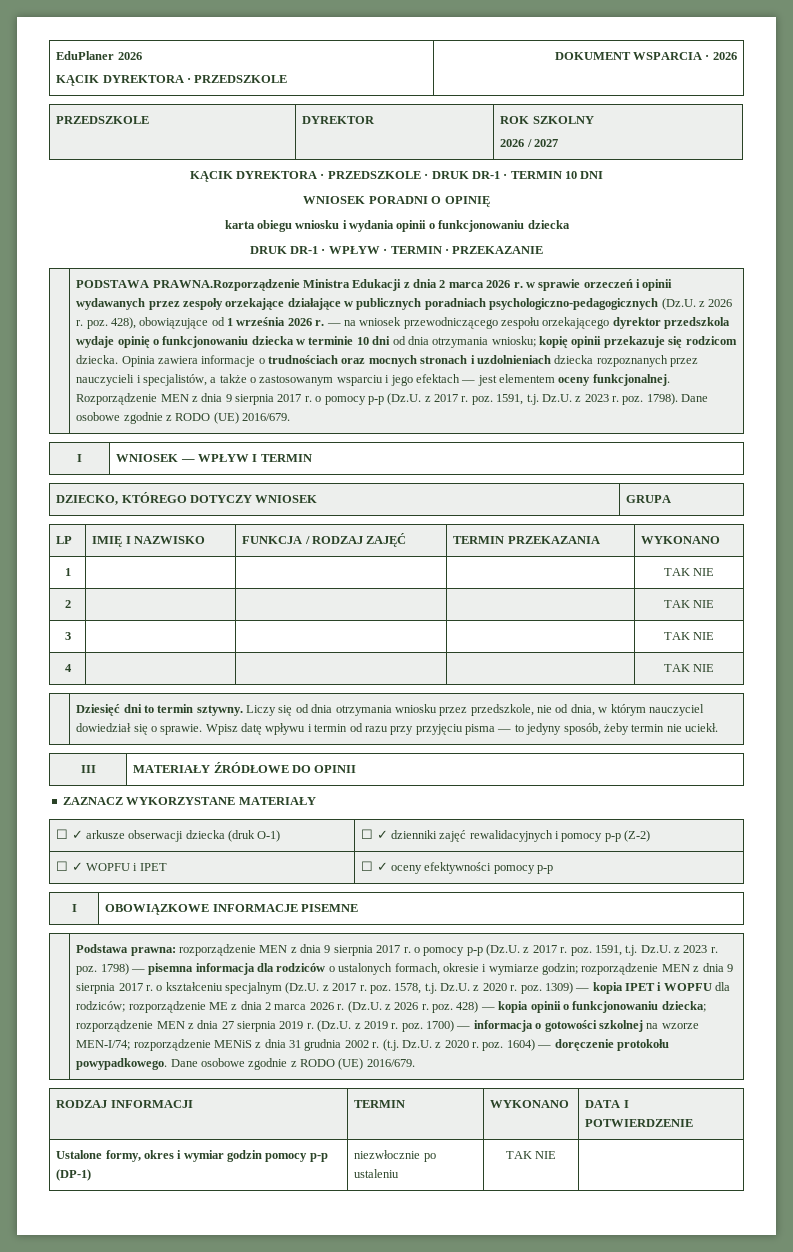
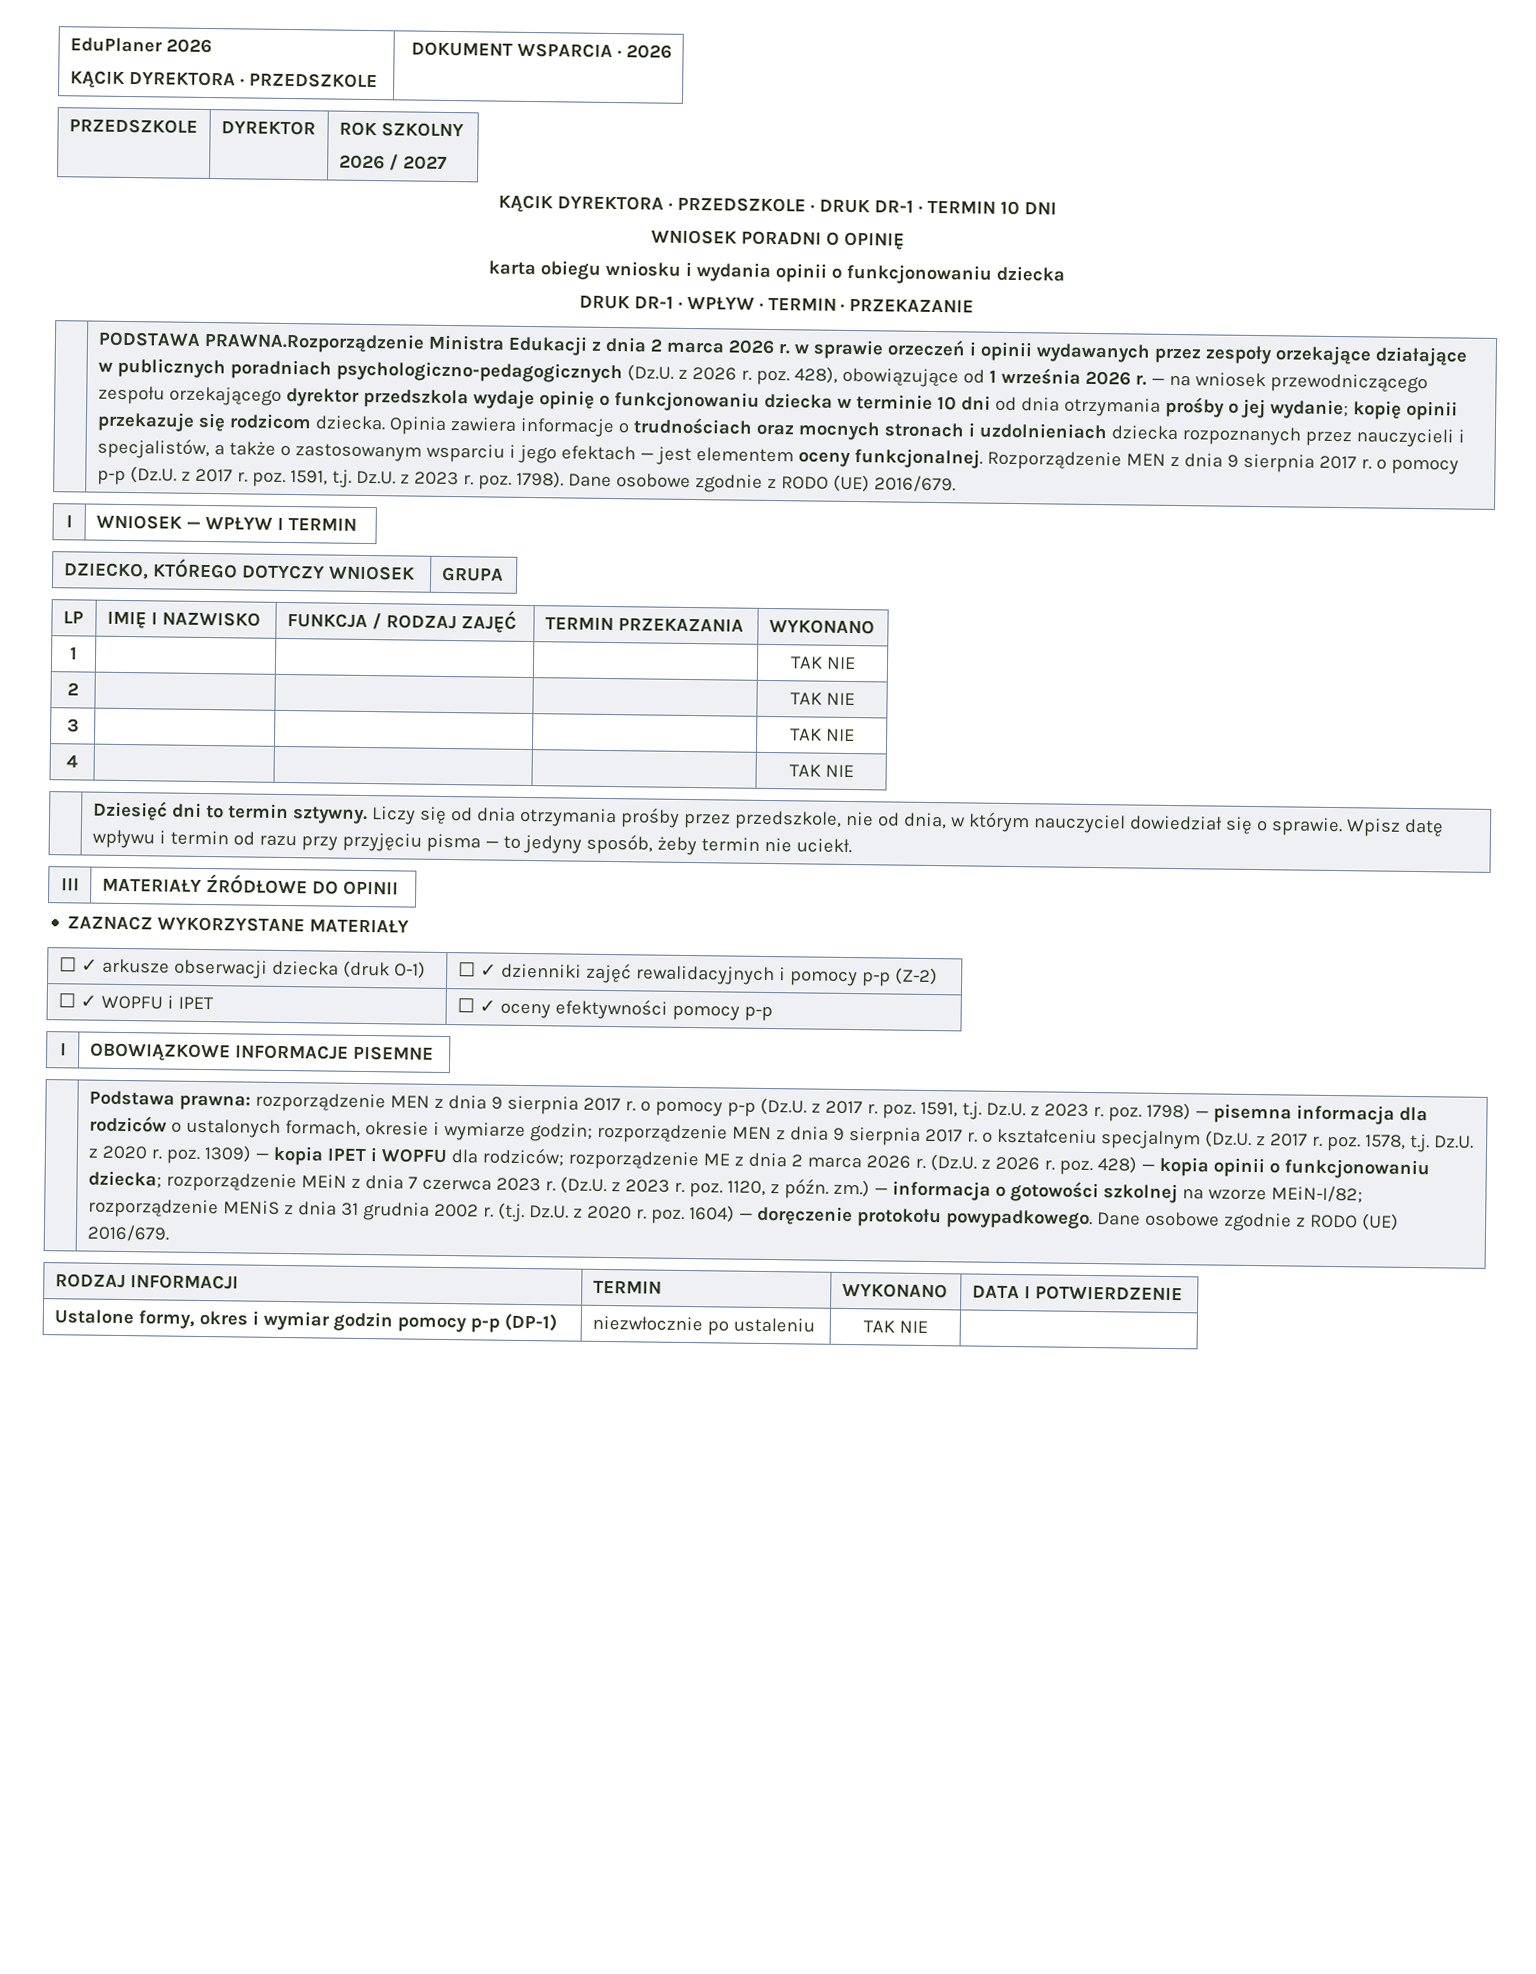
- — na wniosek przewodniczącego zespołu orzekającego dyrektor przedszkola wydaje opinię o funkcjonowaniu dziecka w terminie 10 dni od dnia otrzymania wniosku; kopię opinii przekazuje się rodzicom dziecka.
+ — na wniosek przewodniczącego zespołu orzekającego dyrektor przedszkola wydaje opinię o funkcjonowaniu dziecka w terminie 10 dni od dnia otrzymania prośby o jej wydanie; kopię opinii przekazuje się rodzicom dziecka.
- Liczy się od dnia otrzymania wniosku przez przedszkole, nie od dnia, w którym nauczyciel dowiedział się o sprawie.
+ Liczy się od dnia otrzymania prośby przez przedszkole, nie od dnia, w którym nauczyciel dowiedział się o sprawie.
- (Dz.U. z 2026 r. poz. 428) — kopia opinii o funkcjonowaniu dziecka; rozporządzenie MEN z dnia 27 sierpnia 2019 r. (Dz.U. z 2019 r. poz. 1700) — informacja o gotowości szkolnej na wzorze MEN-I/74; rozporządzenie MENiS z dnia 31 grudnia 2002 r.
+ (Dz.U. z 2026 r. poz. 428) — kopia opinii o funkcjonowaniu dziecka; rozporządzenie MEiN z dnia 7 czerwca 2023 r. (Dz.U. z 2023 r. poz. 1120, z późn. zm.) — informacja o gotowości szkolnej na wzorze MEiN-I/82; rozporządzenie MENiS z dnia 31 grudnia 2002 r.

